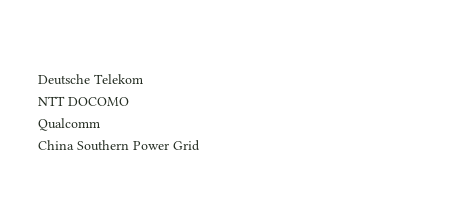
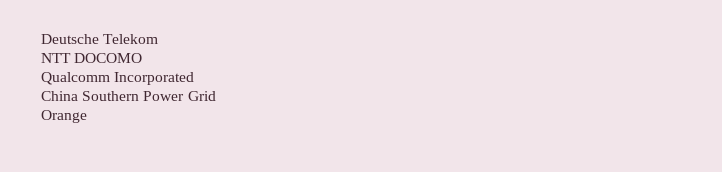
- Qualcomm
+ Qualcomm Incorporated
+ Orange

